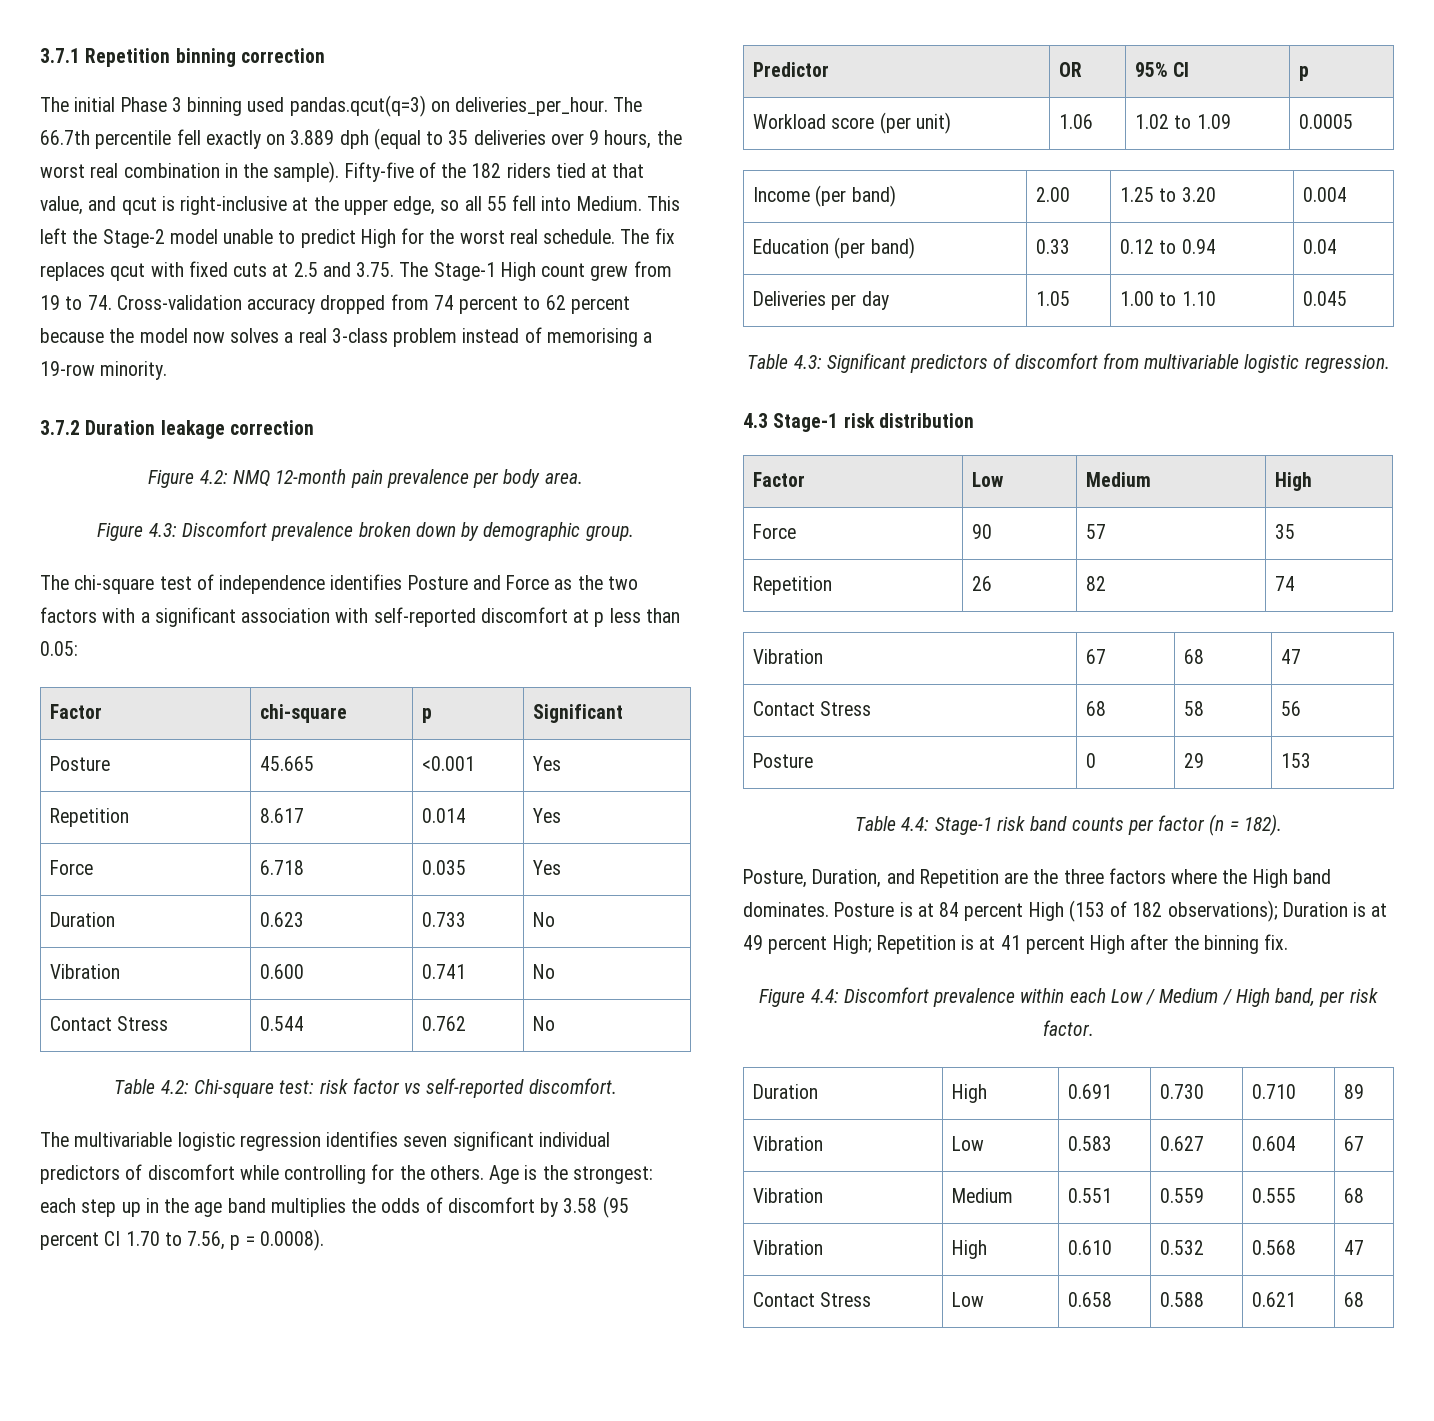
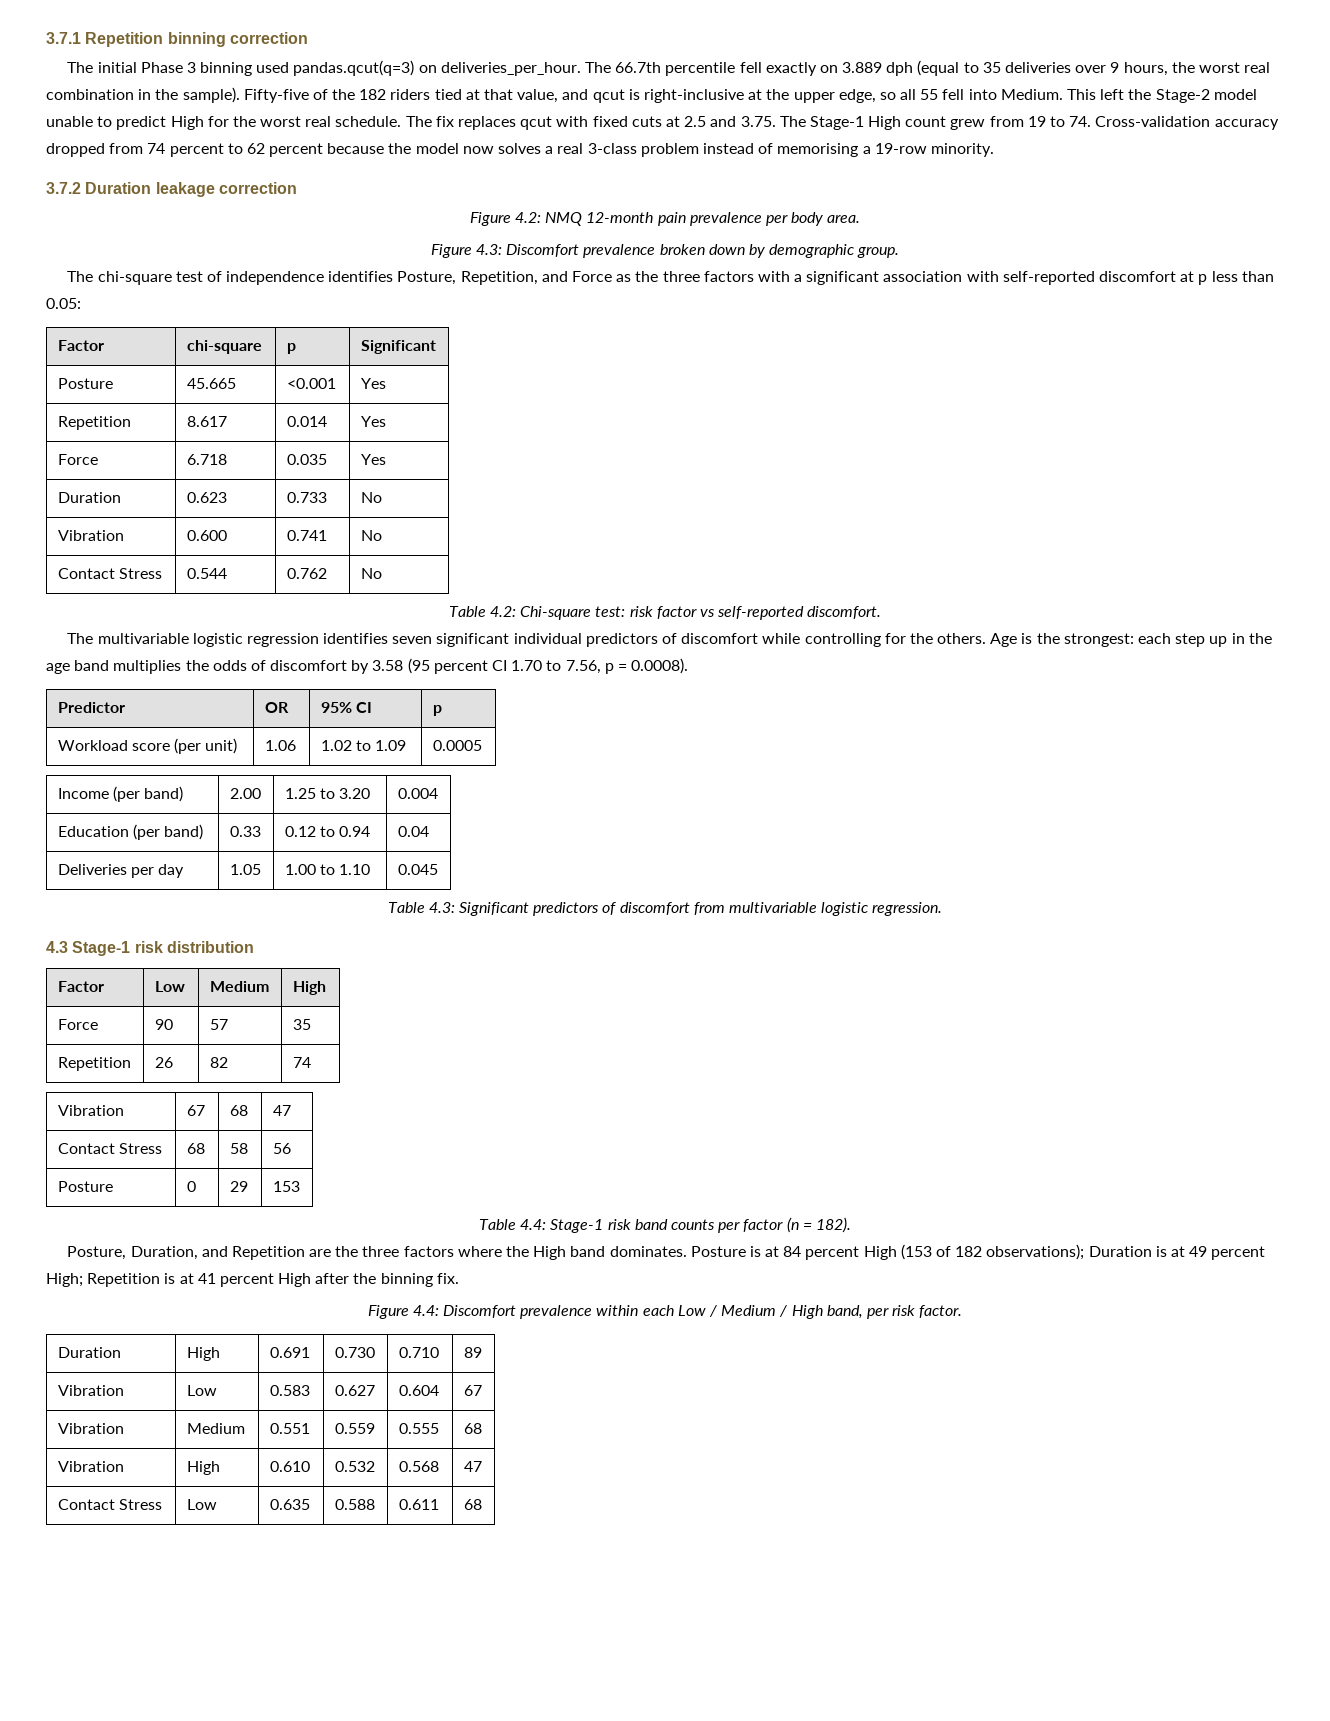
- The chi-square test of independence identifies Posture and Force as the two factors with a significant association with self-reported discomfort at p less than 0.05:
+ The chi-square test of independence identifies Posture, Repetition, and Force as the three factors with a significant association with self-reported discomfort at p less than 0.05:
- Contact Stress | Low | 0.658 | 0.588 | 0.621 | 68
+ Contact Stress | Low | 0.635 | 0.588 | 0.611 | 68

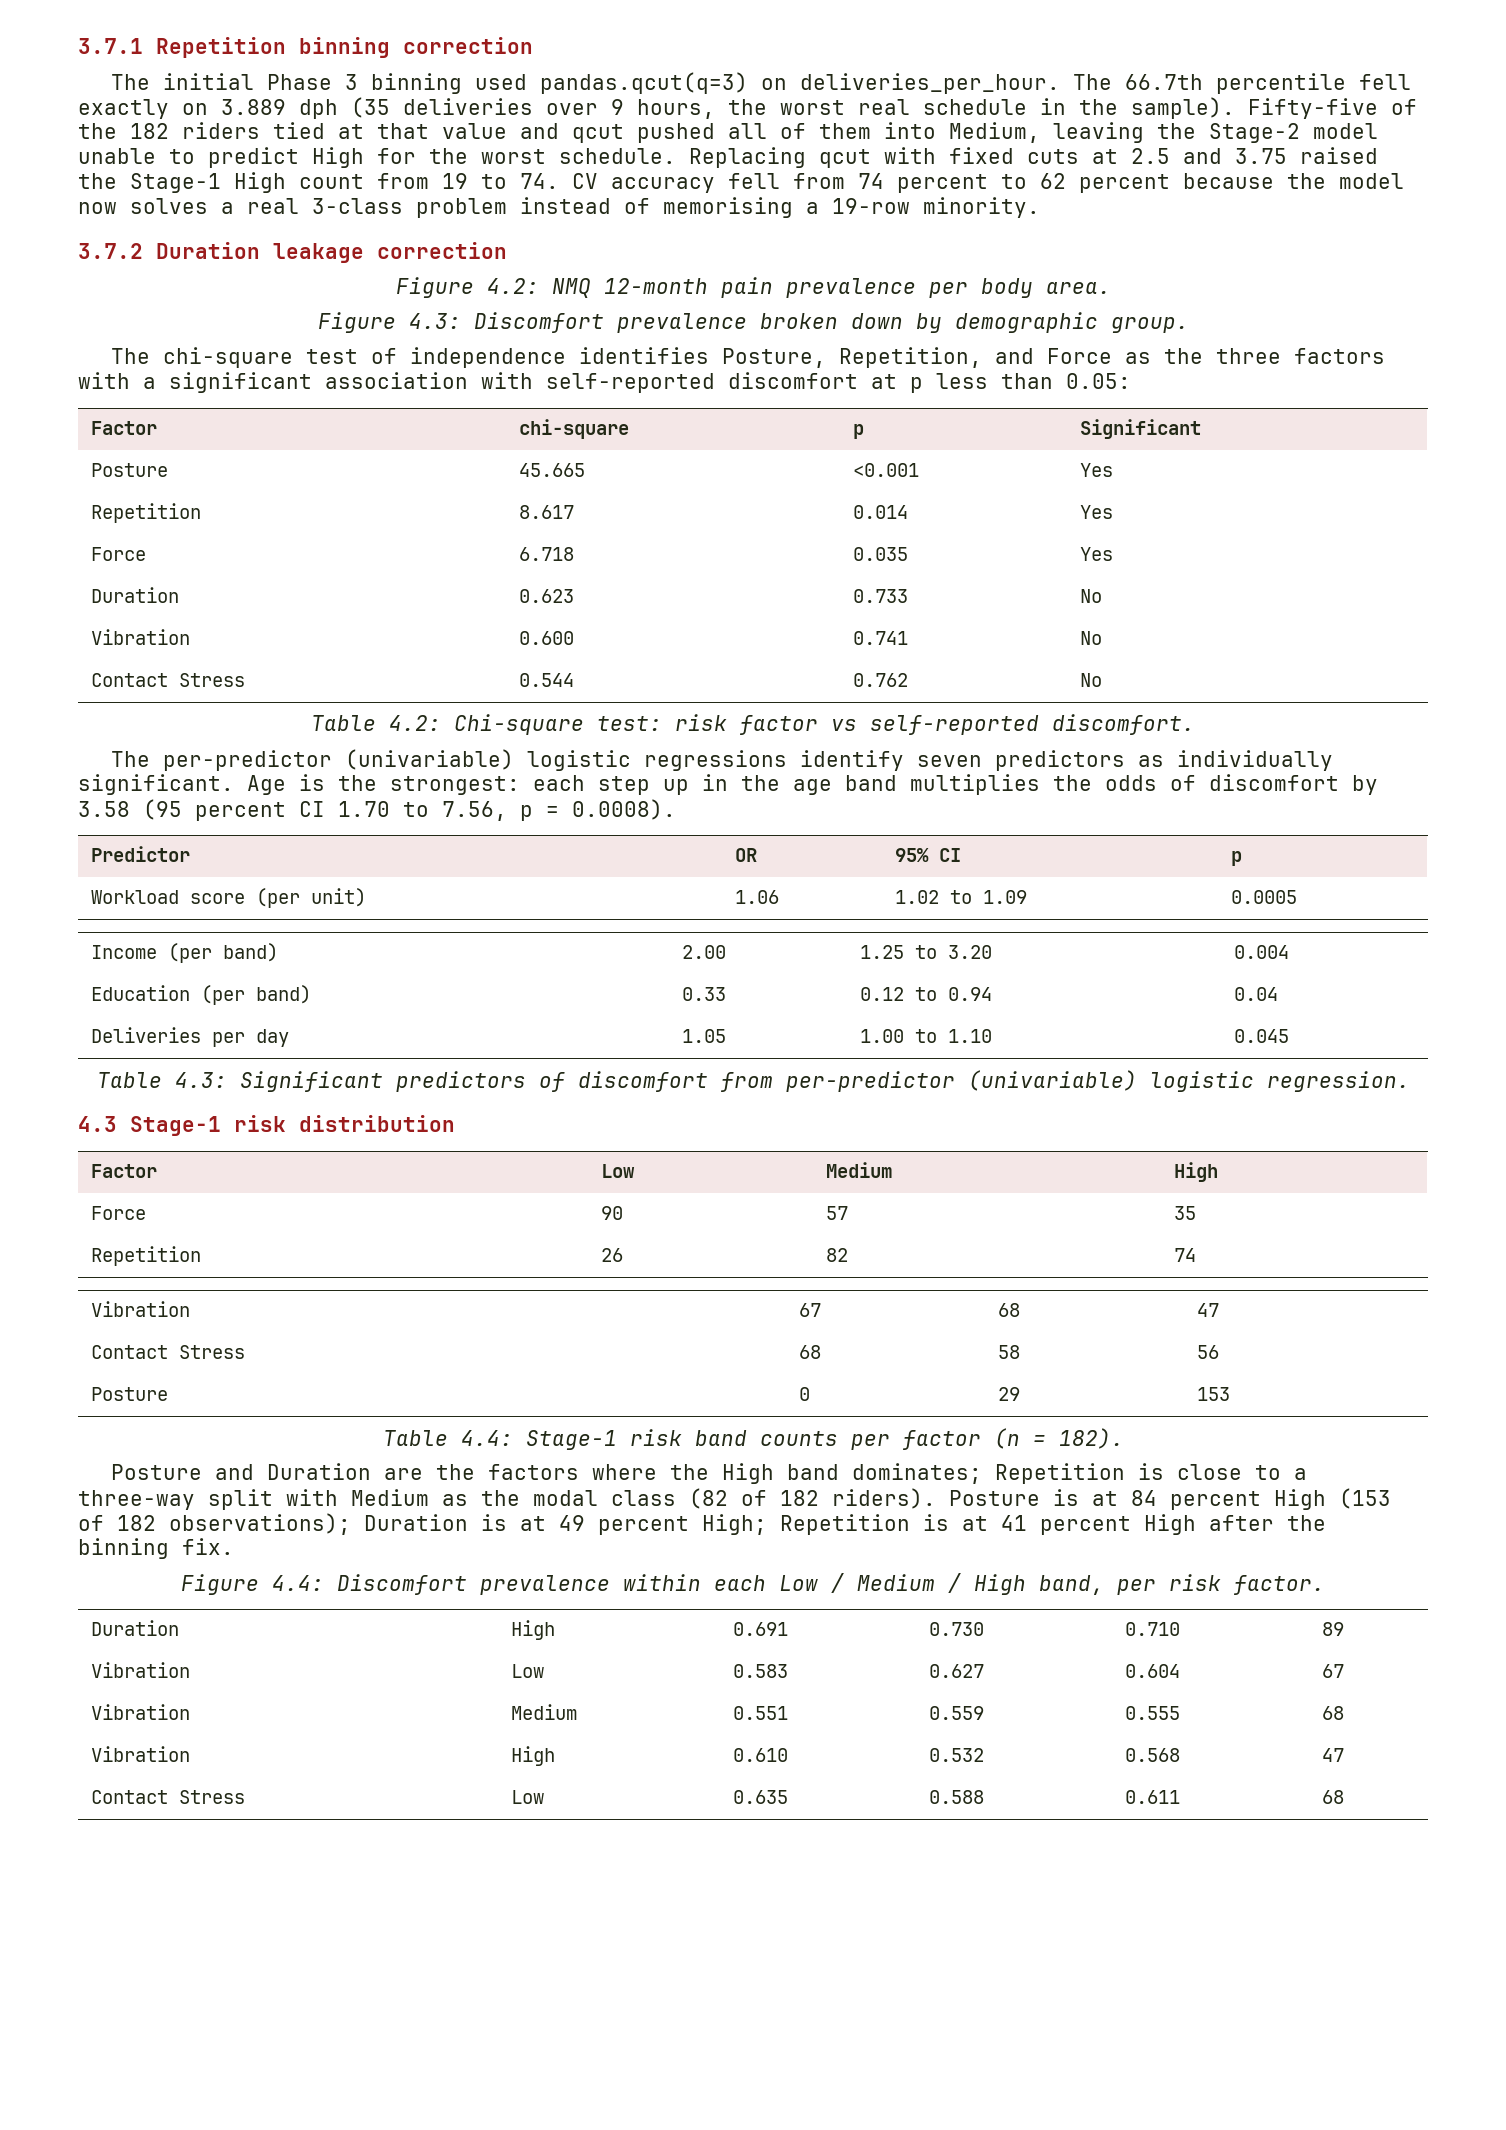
- The 66.7th percentile fell exactly on 3.889 dph (equal to 35 deliveries over 9 hours, the worst real combination in the sample).
+ The 66.7th percentile fell exactly on 3.889 dph (35 deliveries over 9 hours, the worst real schedule in the sample).
- Fifty-five of the 182 riders tied at that value, and qcut is right-inclusive at the upper edge, so all 55 fell into Medium. This left the Stage-2 model unable to predict High for the worst real schedule. The fix replaces qcut with fixed cuts at 2.5 and 3.75. The Stage-1 High count grew from 19 to 74. Cross-validation accuracy dropped from 74 percent to 62 percent because the model now solves a real 3-class problem instead of memorising a 19-row minority.
+ Fifty-five of the 182 riders tied at that value and qcut pushed all of them into Medium, leaving the Stage-2 model unable to predict High for the worst schedule. Replacing qcut with fixed cuts at 2.5 and 3.75 raised the Stage-1 High count from 19 to 74. CV accuracy fell from 74 percent to 62 percent because the model now solves a real 3-class problem instead of memorising a 19-row minority.
- The multivariable logistic regression identifies seven significant individual predictors of discomfort while controlling for the others.
+ The per-predictor (univariable) logistic regressions identify seven predictors as individually significant.
- Table 4.3: Significant predictors of discomfort from multivariable logistic regression.
+ Table 4.3: Significant predictors of discomfort from per-predictor (univariable) logistic regression.
- Posture, Duration, and Repetition are the three factors where the High band dominates.
+ Posture and Duration are the factors where the High band dominates; Repetition is close to a three-way split with Medium as the modal class (82 of 182 riders).

